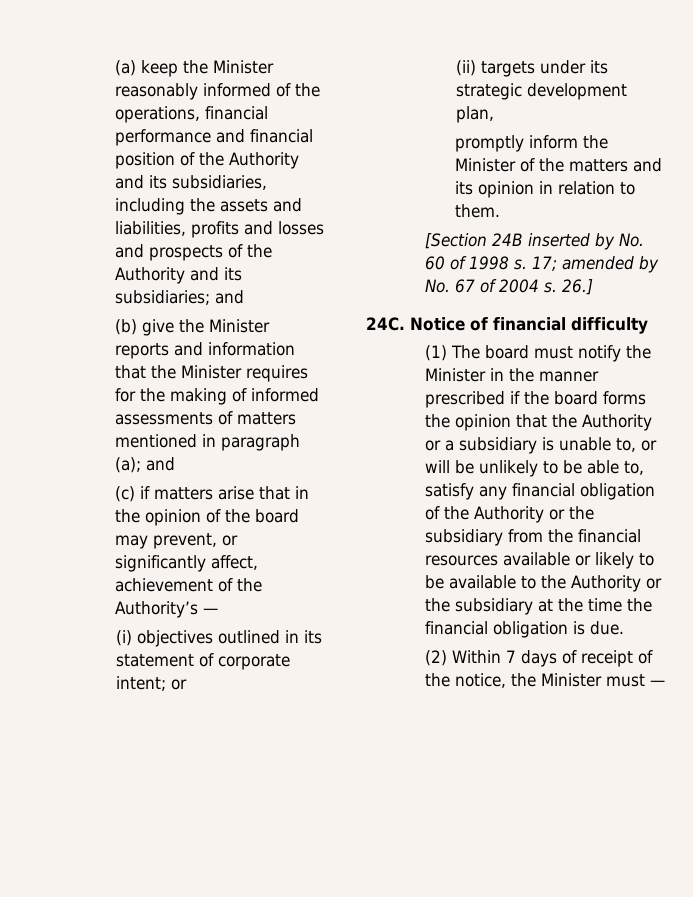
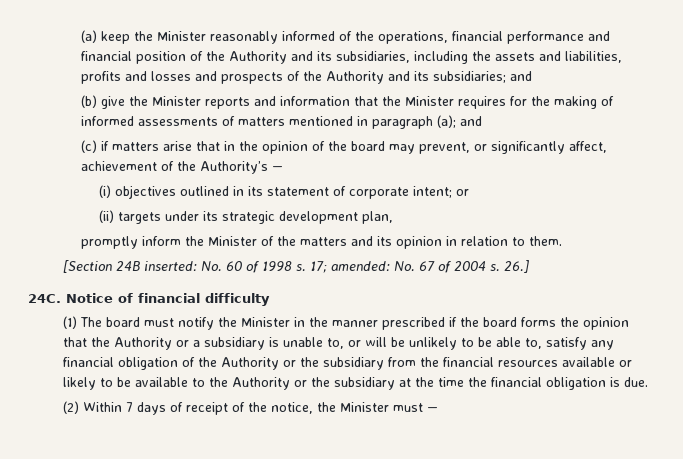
- [Section 24B inserted by No. 60 of 1998 s.
+ [Section 24B inserted: No. 60 of 1998 s.
- 17; amended by No. 67 of 2004 s.
+ 17; amended: No. 67 of 2004 s.

